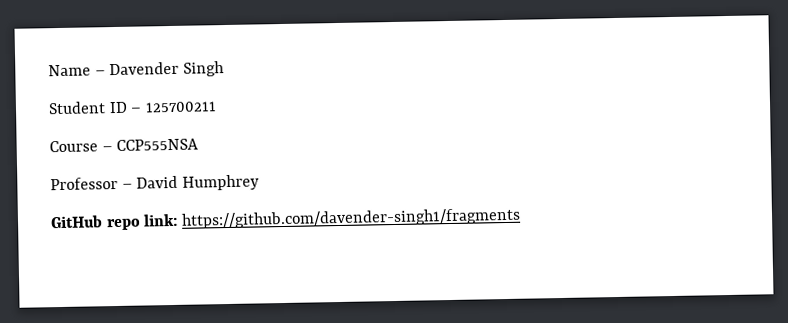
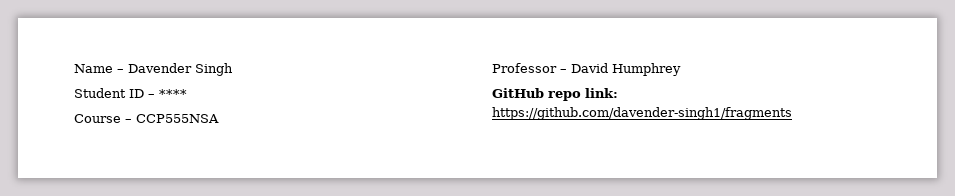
- Student ID – 125700211
+ Student ID – ****

